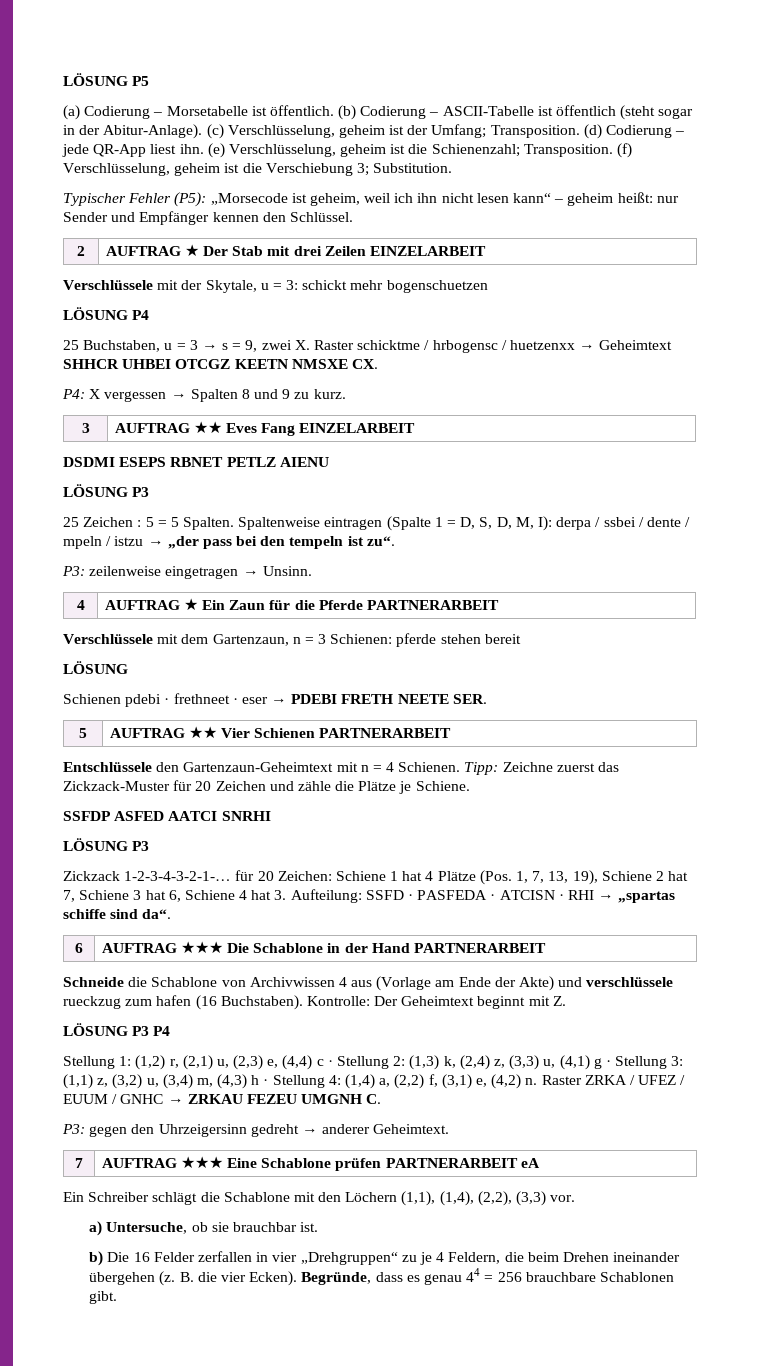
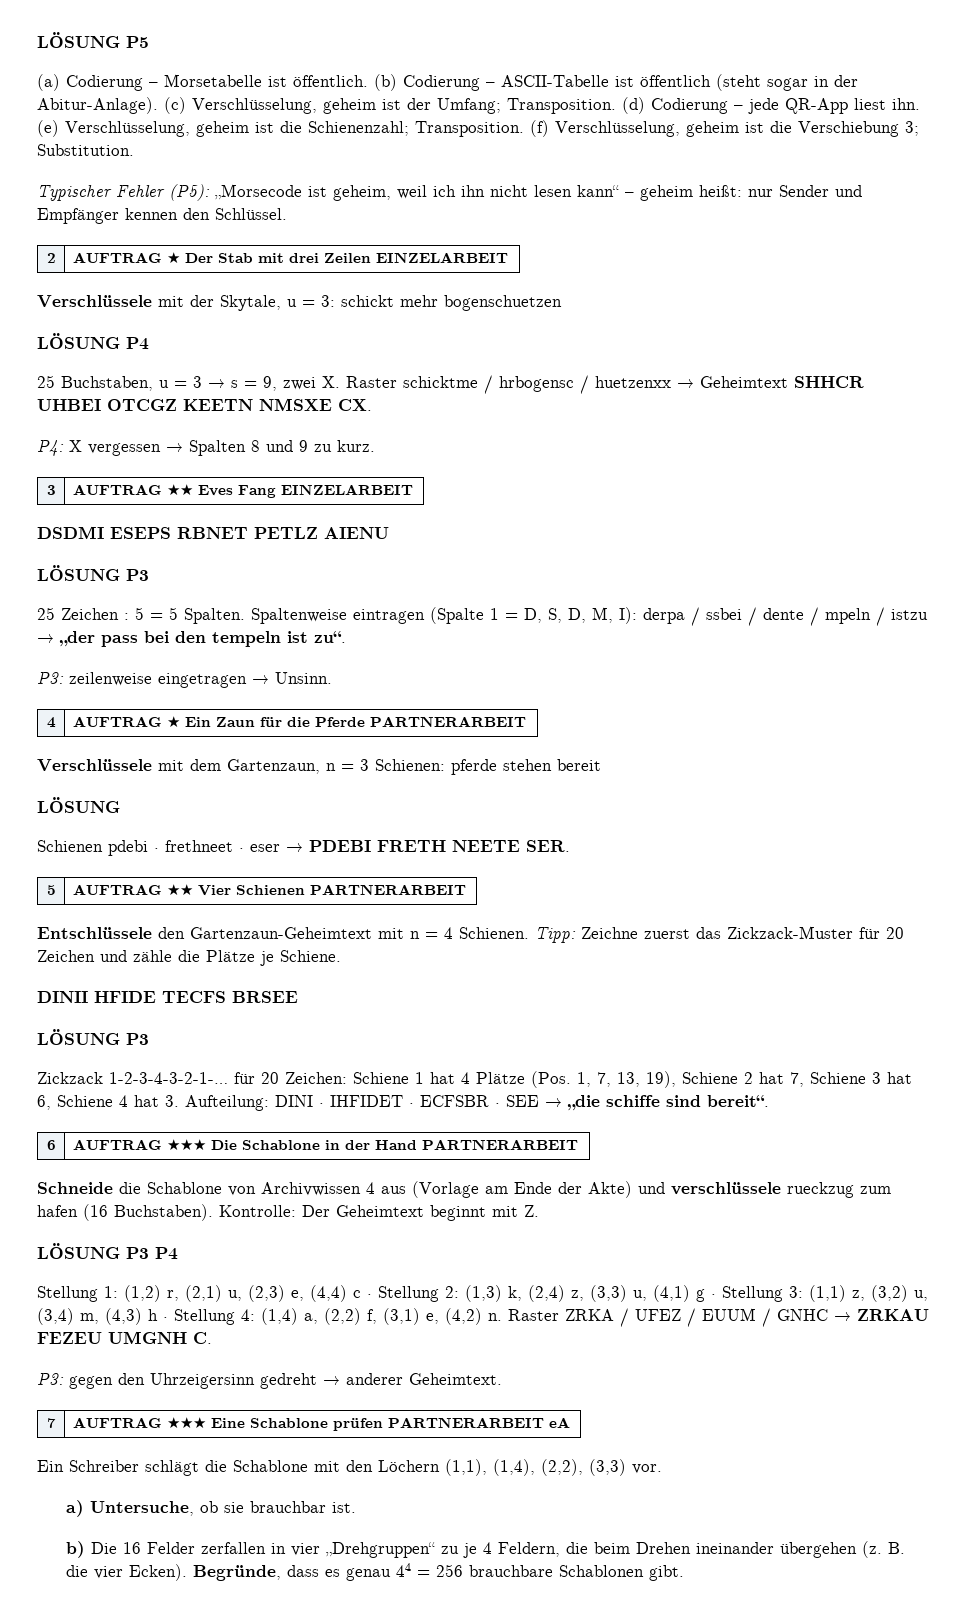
- SSFDP ASFED AATCI SNRHI
+ DINII HFIDE TECFS BRSEE
- Zickzack 1-2-3-4-3-2-1-… für 20 Zeichen: Schiene 1 hat 4 Plätze (Pos. 1, 7, 13, 19), Schiene 2 hat 7, Schiene 3 hat 6, Schiene 4 hat 3. Aufteilung: SSFD · PASFEDA · ATCISN · RHI → „spartas schiffe sind da“.
+ Zickzack 1-2-3-4-3-2-1-… für 20 Zeichen: Schiene 1 hat 4 Plätze (Pos. 1, 7, 13, 19), Schiene 2 hat 7, Schiene 3 hat 6, Schiene 4 hat 3. Aufteilung: DINI · IHFIDET · ECFSBR · SEE → „die schiffe sind bereit“.

